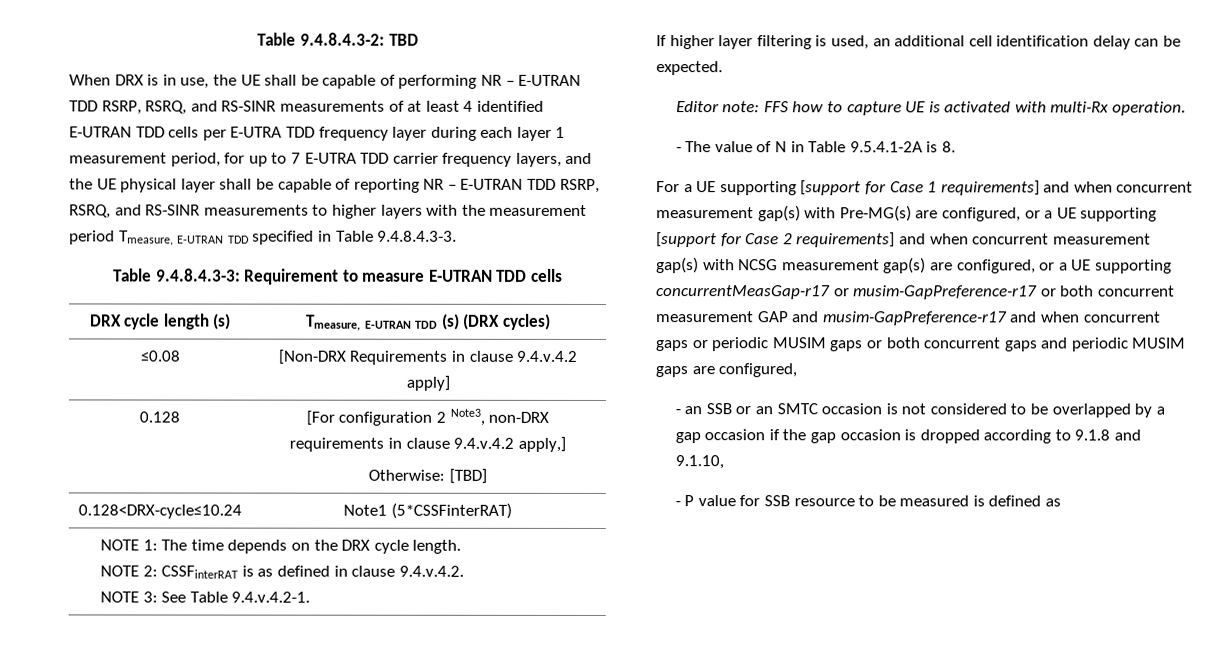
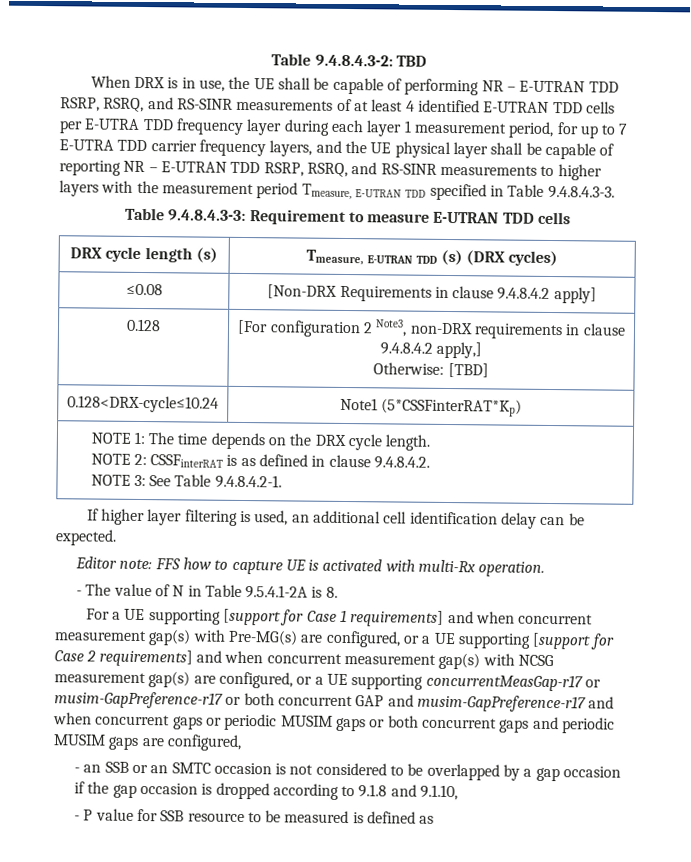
- ≤0.08 | [Non-DRX Requirements in clause 9.4.v.4.2 apply]
+ ≤0.08 | [Non-DRX Requirements in clause 9.4.8.4.2 apply]
- 0.128 | [For configuration 2 Note3, non-DRX requirements in clause 9.4.v.4.2 apply,]
+ 0.128 | [For configuration 2 Note3, non-DRX requirements in clause 9.4.8.4.2 apply,]
- 0.128<DRX-cycle≤10.24 | Note1 (5*CSSFinterRAT)
+ 0.128<DRX-cycle≤10.24 | Note1 (5*CSSFinterRAT*Kp)
  NOTE 1: The time depends on the DRX cycle length.
- NOTE 2: CSSFinterRAT is as defined in clause 9.4.v.4.2.
- NOTE 3: See Table 9.4.v.4.2-1.
+ NOTE 2: CSSFinterRAT is as defined in clause 9.4.8.4.2.
+ NOTE 3: See Table 9.4.8.4.2-1.
- For a UE supporting [support for Case 1 requirements] and when concurrent measurement gap(s) with Pre-MG(s) are configured, or a UE supporting [support for Case 2 requirements] and when concurrent measurement gap(s) with NCSG measurement gap(s) are configured, or a UE supporting concurrentMeasGap-r17 or musim-GapPreference-r17 or both concurrent measurement GAP and musim-GapPreference-r17 and when concurrent gaps or periodic MUSIM gaps or both concurrent gaps and periodic MUSIM gaps are configured,
+ For a UE supporting [support for Case 1 requirements] and when concurrent measurement gap(s) with Pre-MG(s) are configured, or a UE supporting [support for Case 2 requirements] and when concurrent measurement gap(s) with NCSG measurement gap(s) are configured, or a UE supporting concurrentMeasGap-r17 or musim-GapPreference-r17 or both concurrent GAP and musim-GapPreference-r17 and when concurrent gaps or periodic MUSIM gaps or both concurrent gaps and periodic MUSIM gaps are configured,

